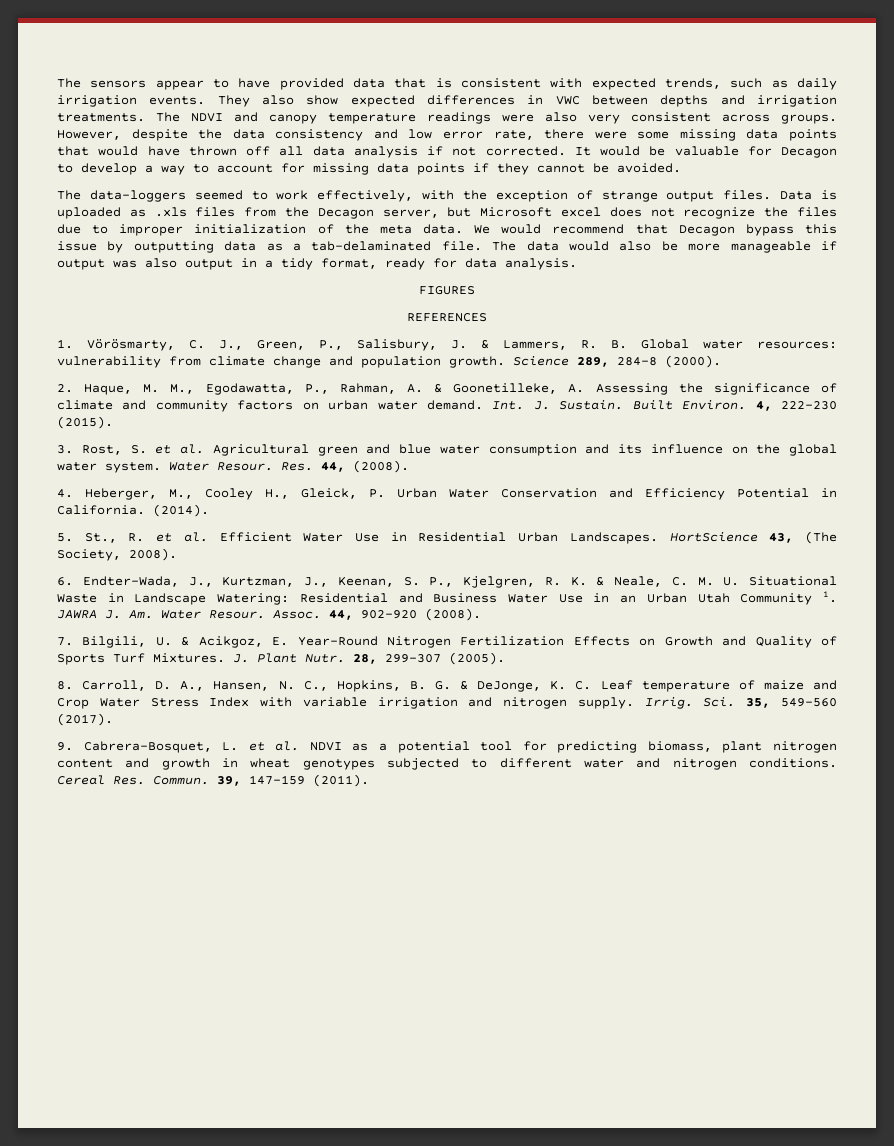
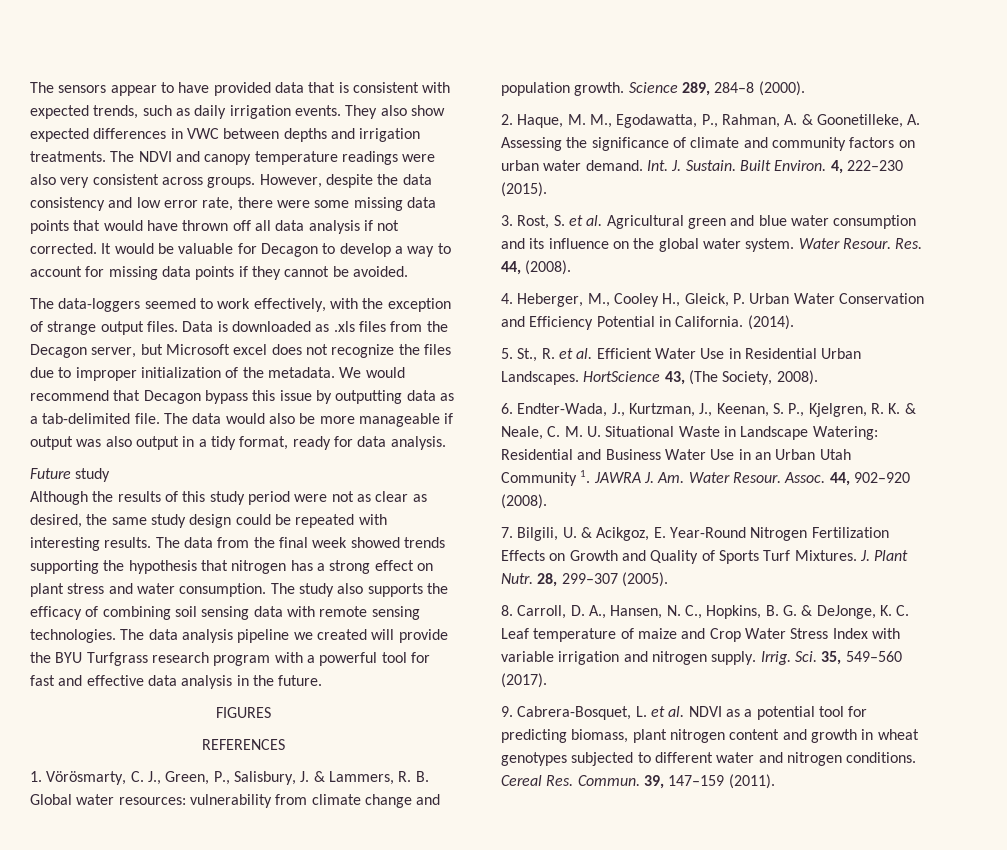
- Data is uploaded as .xls files from the Decagon server, but Microsoft excel does not recognize the files due to improper initialization of the meta data.
+ Data is downloaded as .xls files from the Decagon server, but Microsoft excel does not recognize the files due to improper initialization of the metadata.
- We would recommend that Decagon bypass this issue by outputting data as a tab-delaminated file.
+ We would recommend that Decagon bypass this issue by outputting data as a tab-delimited file.
+ Future study
+ Although the results of this study period were not as clear as desired, the same study design could be repeated with interesting results. The data from the final week showed trends supporting the hypothesis that nitrogen has a strong effect on plant stress and water consumption. The study also supports the efficacy of combining soil sensing data with remote sensing technologies. The data analysis pipeline we created will provide the BYU Turfgrass research program with a powerful tool for fast and effective data analysis in the future.

